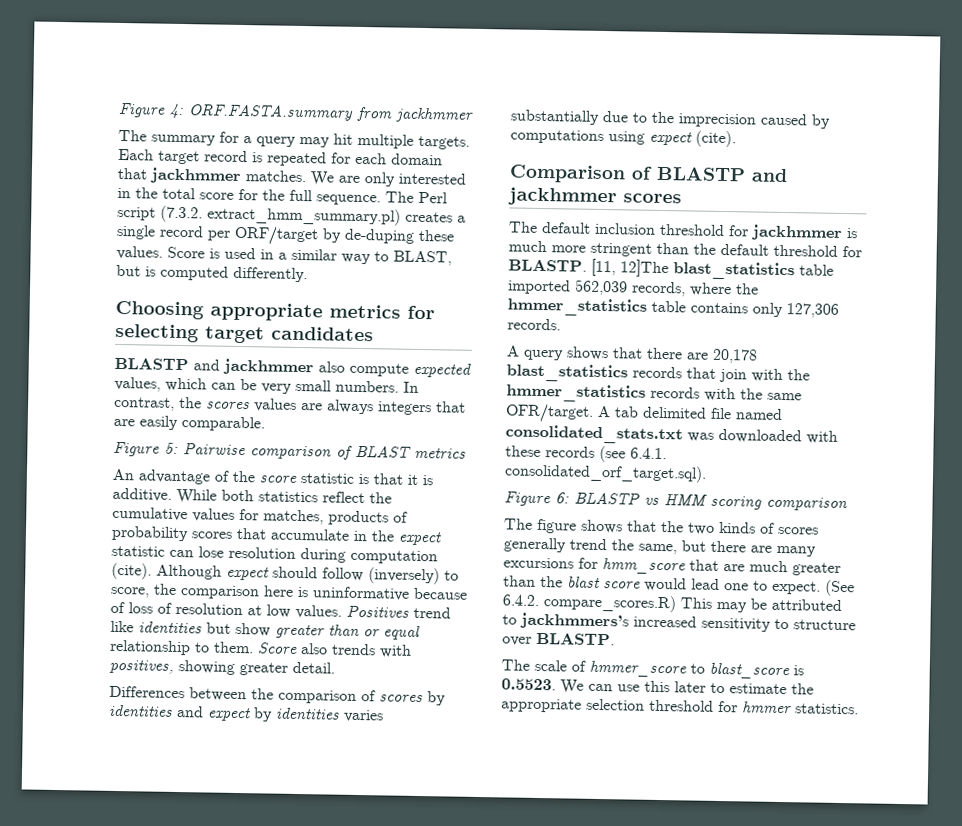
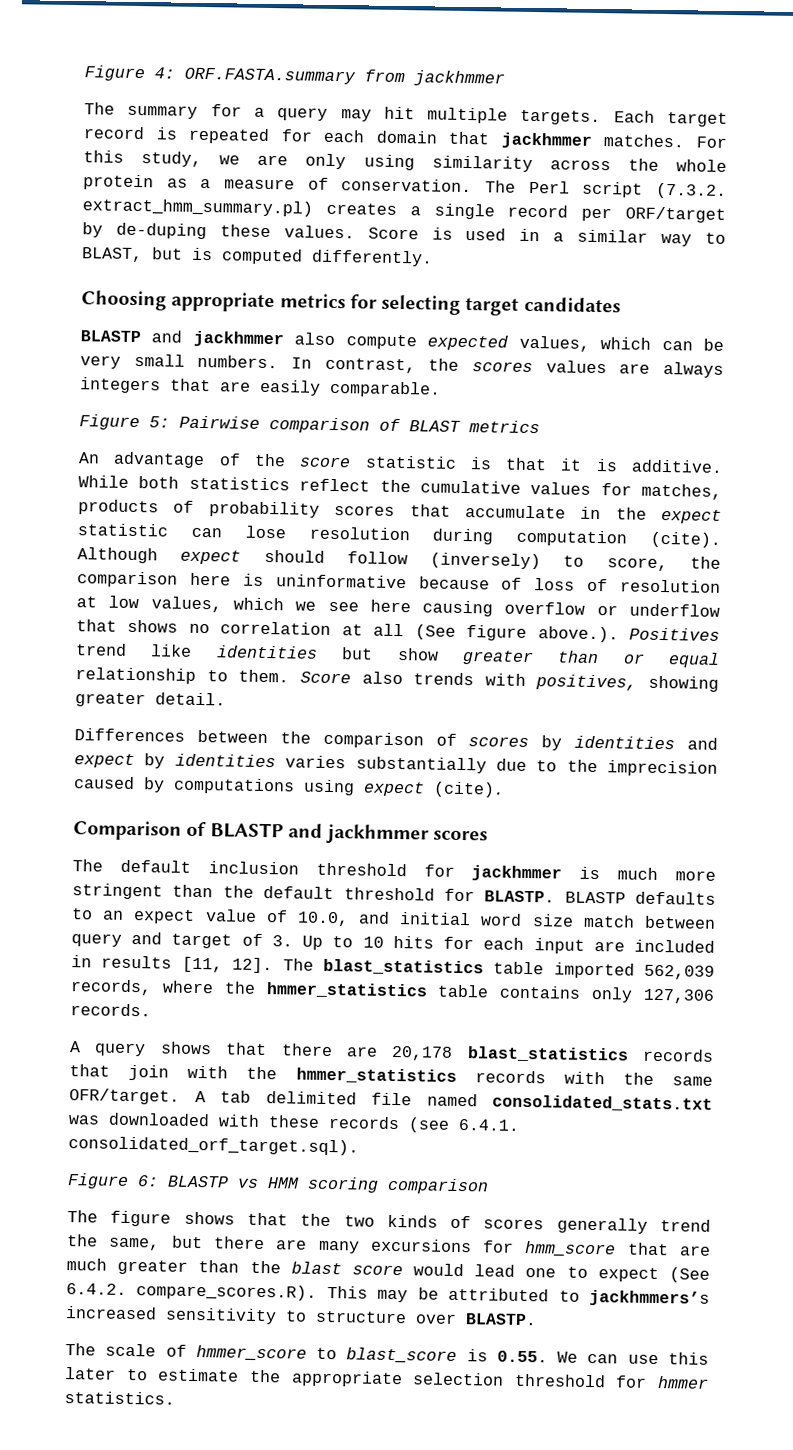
- We are only interested in the total score for the full sequence.
+ For this study, we are only using similarity across the whole protein as a measure of conservation.
- Although expect should follow (inversely) to score, the comparison here is uninformative because of loss of resolution at low values. Positives trend like identities but show greater than or equal relationship to them.
+ Although expect should follow (inversely) to score, the comparison here is uninformative because of loss of resolution at low values, which we see here causing overflow or underflow that shows no correlation at all (See figure above.). Positives trend like identities but show greater than or equal relationship to them.
- [11, 12]The blast_statistics table imported 562,039 records, where the hmmer_statistics table contains only 127,306 records.
+ BLASTP defaults to an expect value of 10.0, and initial word size match between query and target of 3. Up to 10 hits for each input are included in results [11, 12]. The blast_statistics table imported 562,039 records, where the hmmer_statistics table contains only 127,306 records.
- The figure shows that the two kinds of scores generally trend the same, but there are many excursions for hmm_score that are much greater than the blast score would lead one to expect. (See 6.4.2. compare_scores.R) This may be attributed to jackhmmers’s increased sensitivity to structure over BLASTP.
+ The figure shows that the two kinds of scores generally trend the same, but there are many excursions for hmm_score that are much greater than the blast score would lead one to expect (See 6.4.2. compare_scores.R). This may be attributed to jackhmmers’s increased sensitivity to structure over BLASTP.
- The scale of hmmer_score to blast_score is 0.5523. We can use this later to estimate the appropriate selection threshold for hmmer statistics.
+ The scale of hmmer_score to blast_score is 0.55. We can use this later to estimate the appropriate selection threshold for hmmer statistics.

